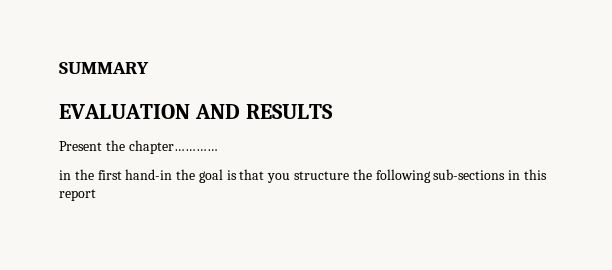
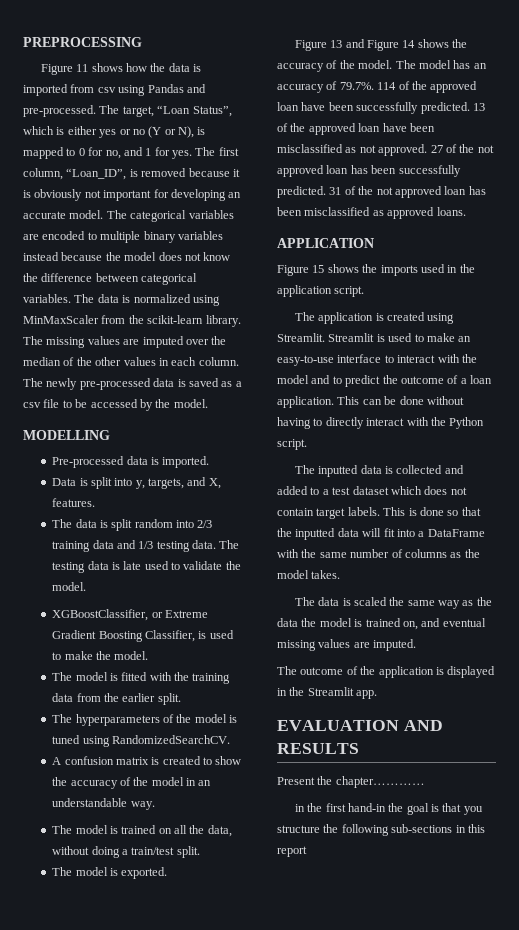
- SUMMARY
+ PREPROCESSING
+ Figure 11 shows how the data is imported from csv using Pandas and pre-processed. The target, “Loan Status”, which is either yes or no (Y or N), is mapped to 0 for no, and 1 for yes. The first column, “Loan_ID”, is removed because it is obviously not important for developing an accurate model. The categorical variables are encoded to multiple binary variables instead because the model does not know the difference between categorical variables. The data is normalized using MinMaxScaler from the scikit-learn library. The missing values are imputed over the median of the other values in each column. The newly pre-processed data is saved as a csv file to be accessed by the model.
+ MODELLING
+ Pre-processed data is imported.
+ Data is split into y, targets, and X, features.
+ The data is split random into 2/3 training data and 1/3 testing data. The testing data is late used to validate the model.
+ XGBoostClassifier, or Extreme Gradient Boosting Classifier, is used to make the model.
+ The model is fitted with the training data from the earlier split.
+ The hyperparameters of the model is tuned using RandomizedSearchCV.
+ A confusion matrix is created to show the accuracy of the model in an understandable way.
+ The model is trained on all the data, without doing a train/test split.
+ The model is exported.
+ Figure 13 and Figure 14 shows the accuracy of the model. The model has an accuracy of 79.7%. 114 of the approved loan have been successfully predicted. 13 of the approved loan have been misclassified as not approved. 27 of the not approved loan has been successfully predicted. 31 of the not approved loan has been misclassified as approved loans.
+ APPLICATION
+ Figure 15 shows the imports used in the application script.
+ The application is created using Streamlit. Streamlit is used to make an easy-to-use interface to interact with the model and to predict the outcome of a loan application. This can be done without having to directly interact with the Python script.
+ The inputted data is collected and added to a test dataset which does not contain target labels. This is done so that the inputted data will fit into a DataFrame with the same number of columns as the model takes.
+ The data is scaled the same way as the data the model is trained on, and eventual missing values are imputed.
+ The outcome of the application is displayed in the Streamlit app.

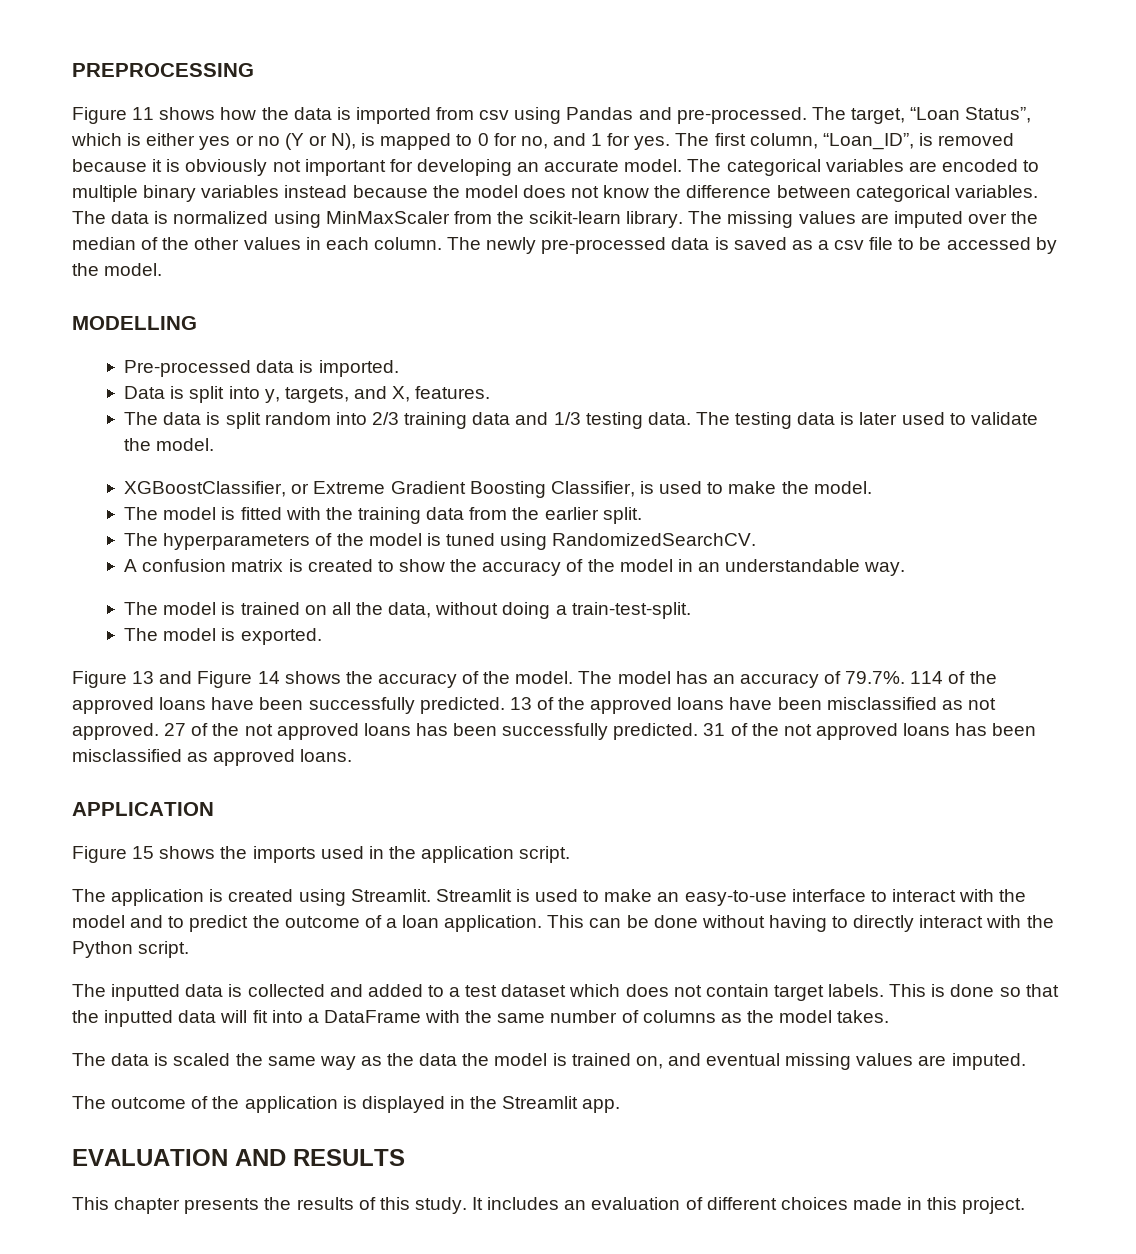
- The testing data is late used to validate the model.
+ The testing data is later used to validate the model.
- The model is trained on all the data, without doing a train/test split.
+ The model is trained on all the data, without doing a train-test-split.
- The model has an accuracy of 79.7%. 114 of the approved loan have been successfully predicted.
+ The model has an accuracy of 79.7%. 114 of the approved loans have been successfully predicted.
- 13 of the approved loan have been misclassified as not approved.
+ 13 of the approved loans have been misclassified as not approved.
- 27 of the not approved loan has been successfully predicted.
+ 27 of the not approved loans has been successfully predicted.
- 31 of the not approved loan has been misclassified as approved loans.
+ 31 of the not approved loans has been misclassified as approved loans.
- Present the chapter…………
- in the first hand-in the goal is that you structure the following sub-sections in this report
+ This chapter presents the results of this study. It includes an evaluation of different choices made in this project.

